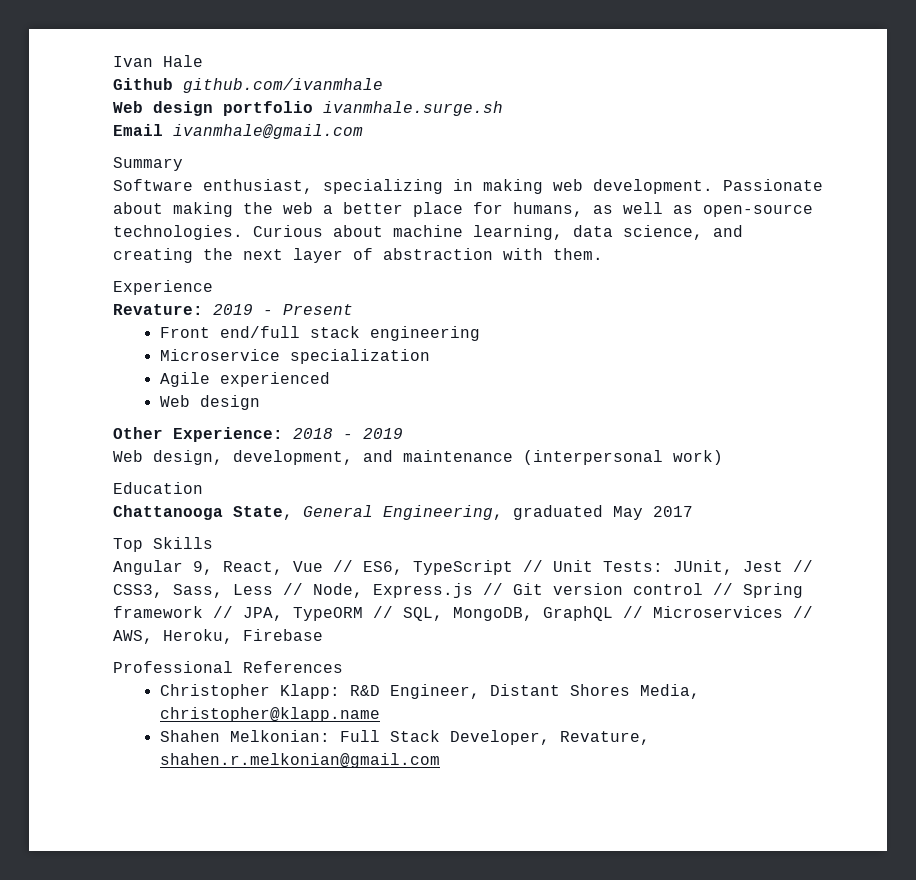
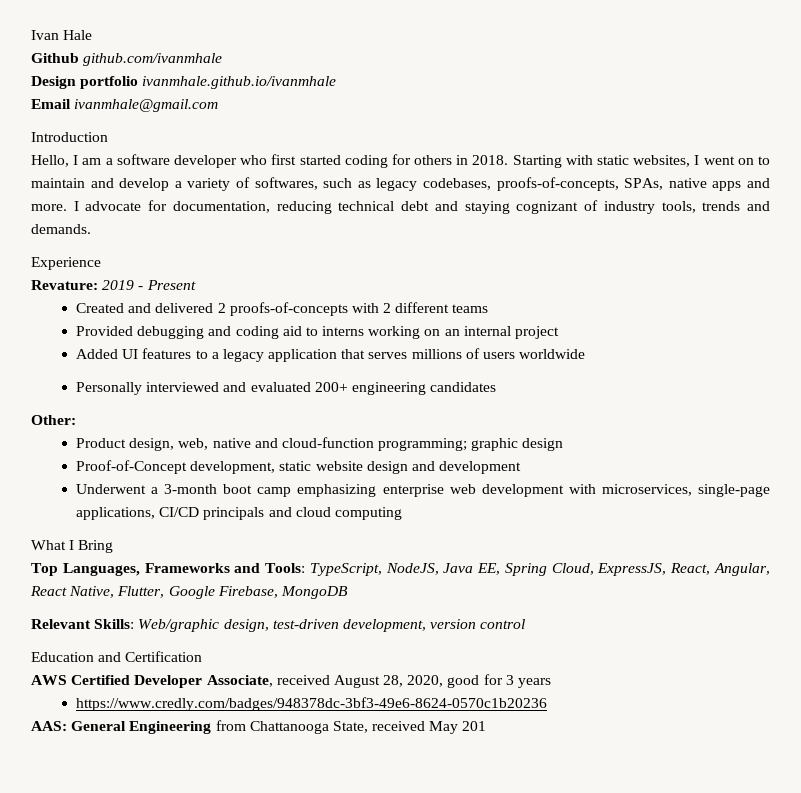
- Web design portfolio ivanmhale.surge.sh
+ Design portfolio ivanmhale.github.io/ivanmhale
  Email ivanmhale@gmail.com
- Summary
- Software enthusiast, specializing in making web development. Passionate about making the web a better place for humans, as well as open-source technologies. Curious about machine learning, data science, and creating the next layer of abstraction with them.
+ Introduction
+ Hello, I am a software developer who first started coding for others in 2018. Starting with static websites, I went on to maintain and develop a variety of softwares, such as legacy codebases, proofs-of-concepts, SPAs, native apps and more. I advocate for documentation, reducing technical debt and staying cognizant of industry tools, trends and demands.
- Front end/full stack engineering
- Microservice specialization
- Agile experienced
- Web design
- Other Experience: 2018 - 2019
- Web design, development, and maintenance (interpersonal work)
- Education
- Chattanooga State, General Engineering, graduated May 2017
- Top Skills
- Angular 9, React, Vue // ES6, TypeScript // Unit Tests: JUnit, Jest // CSS3, Sass, Less // Node, Express.js // Git version control // Spring framework // JPA, TypeORM // SQL, MongoDB, GraphQL // Microservices // AWS, Heroku, Firebase
- Professional References
- Christopher Klapp: R&D Engineer, Distant Shores Media, christopher@klapp.name
- Shahen Melkonian: Full Stack Developer, Revature, shahen.r.melkonian@gmail.com
+ Created and delivered 2 proofs-of-concepts with 2 different teams
+ Provided debugging and coding aid to interns working on an internal project
+ Added UI features to a legacy application that serves millions of users worldwide
+ Personally interviewed and evaluated 200+ engineering candidates
+ Other:
+ Product design, web, native and cloud-function programming; graphic design
+ Proof-of-Concept development, static website design and development
+ Underwent a 3-month boot camp emphasizing enterprise web development with microservices, single-page applications, CI/CD principals and cloud computing
+ What I Bring
+ Top Languages, Frameworks and Tools: TypeScript, NodeJS, Java EE, Spring Cloud, ExpressJS, React, Angular, React Native, Flutter, Google Firebase, MongoDB
+ Relevant Skills: Web/graphic design, test-driven development, version control
+ Education and Certification
+ AWS Certified Developer Associate, received August 28, 2020, good for 3 years
+ https://www.credly.com/badges/948378dc-3bf3-49e6-8624-0570c1b20236
+ AAS: General Engineering from Chattanooga State, received May 201

